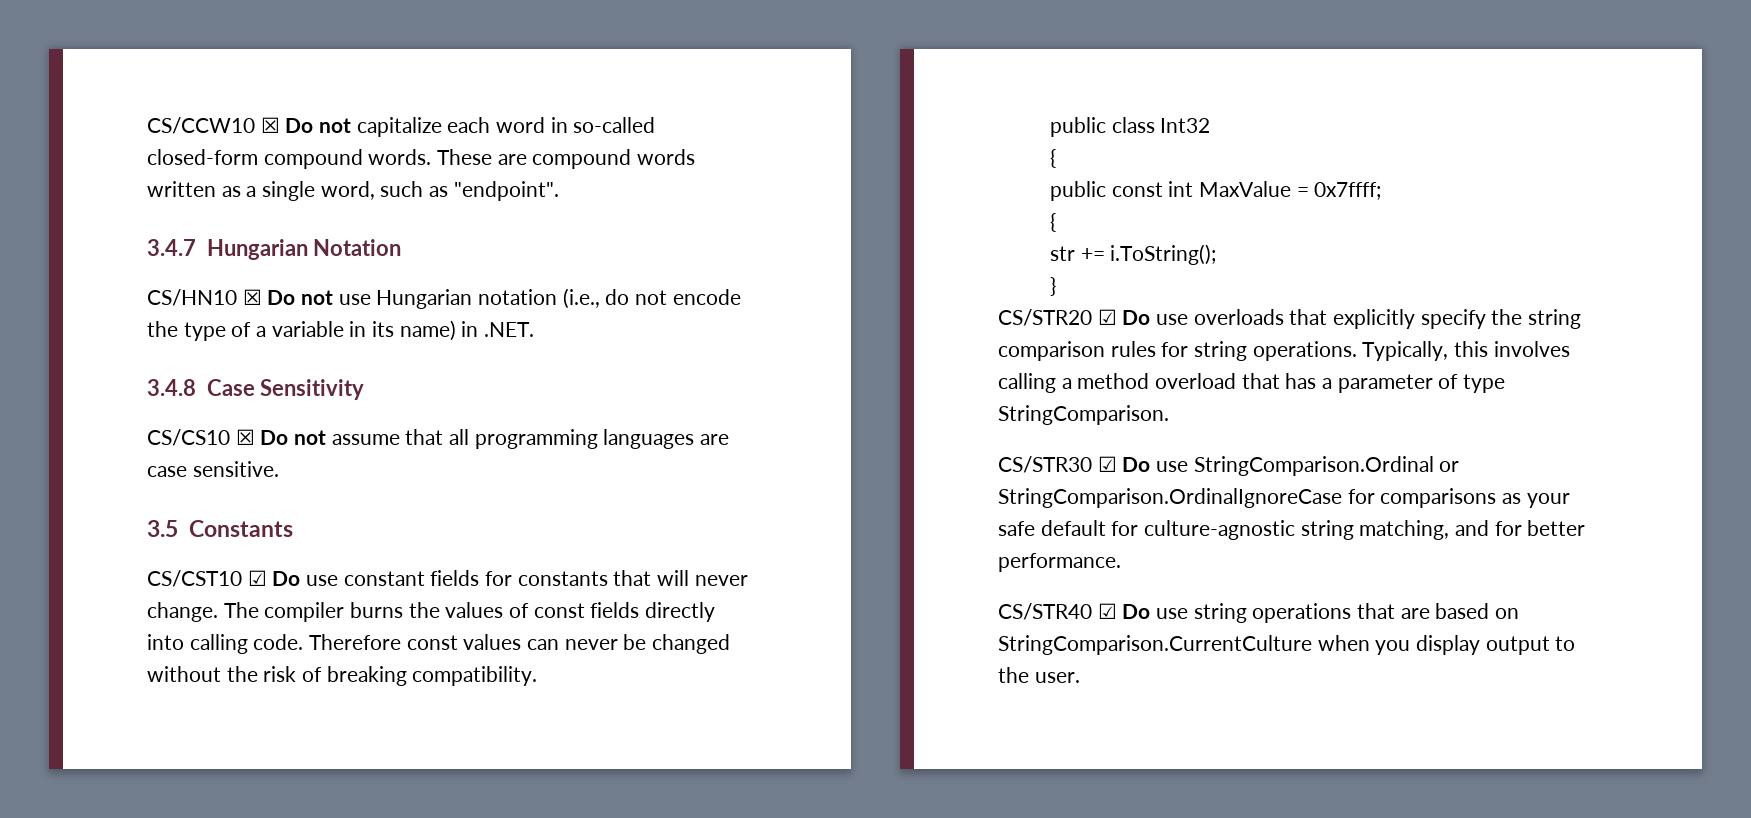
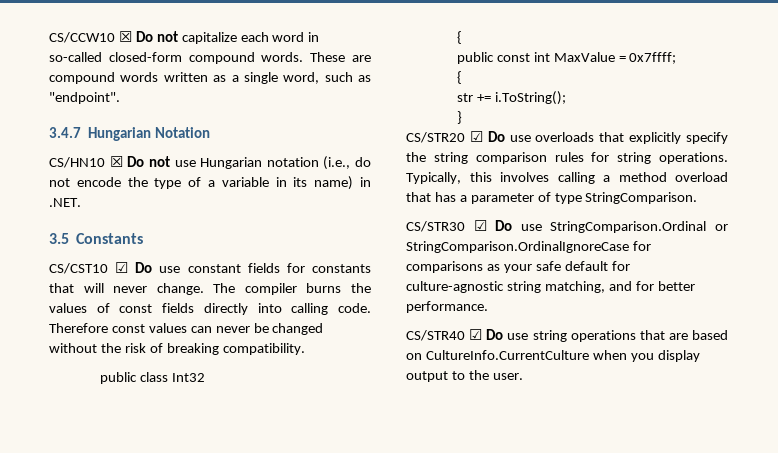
- 3.4.8 Case Sensitivity
- CS/CS10 ☒ Do not assume that all programming languages are case sensitive.
- CS/STR40 ☑ Do use string operations that are based on StringComparison.CurrentCulture when you display output to the user.
+ CS/STR40 ☑ Do use string operations that are based on CultureInfo.CurrentCulture when you display output to the user.

